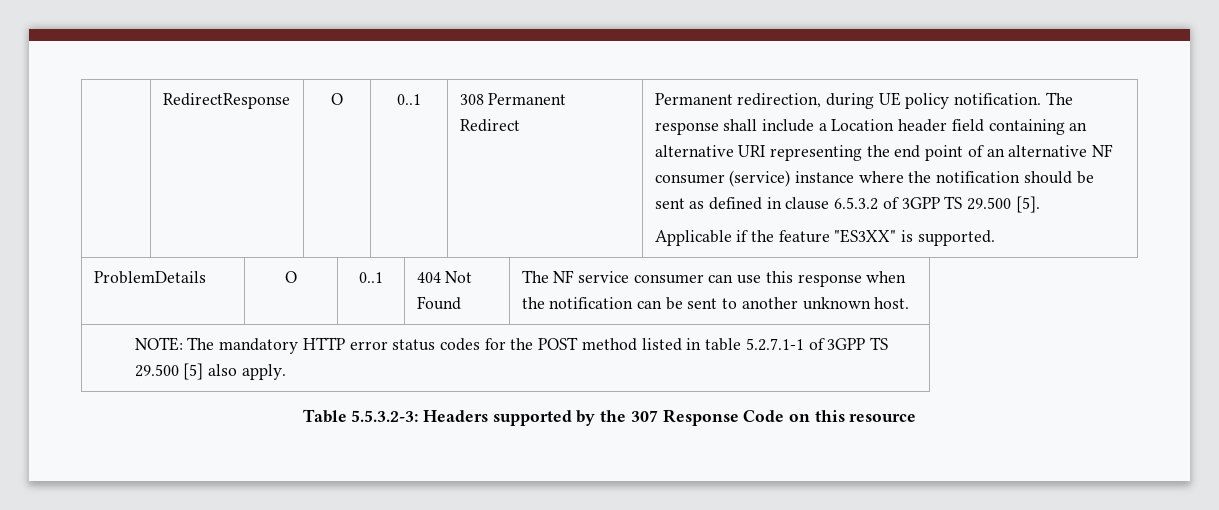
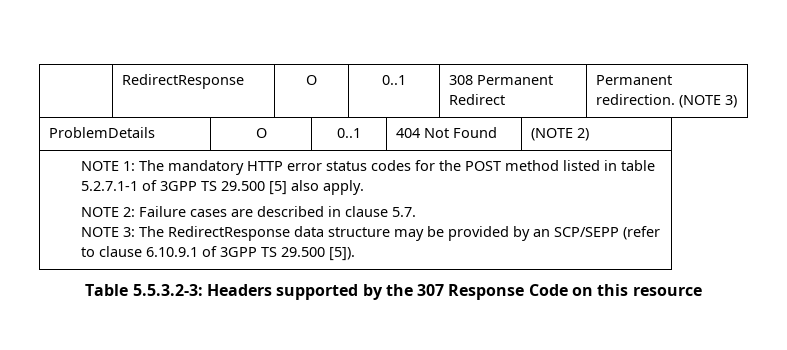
- Permanent redirection, during UE policy notification. The response shall include a Location header field containing an alternative URI representing the end point of an alternative NF consumer (service) instance where the notification should be sent as defined in clause 6.5.3.2 of 3GPP TS 29.500 [5].
- Applicable if the feature "ES3XX" is supported.
+ Permanent redirection. (NOTE 3)
- ProblemDetails | O | 0..1 | 404 Not Found | The NF service consumer can use this response when the notification can be sent to another unknown host.
- NOTE: The mandatory HTTP error status codes for the POST method listed in table 5.2.7.1-1 of 3GPP TS 29.500 [5] also apply.
+ ProblemDetails | O | 0..1 | 404 Not Found | (NOTE 2)
+ NOTE 1: The mandatory HTTP error status codes for the POST method listed in table 5.2.7.1-1 of 3GPP TS 29.500 [5] also apply.
+ NOTE 2: Failure cases are described in clause 5.7.
+ NOTE 3: The RedirectResponse data structure may be provided by an SCP/SEPP (refer to clause 6.10.9.1 of 3GPP TS 29.500 [5]).

